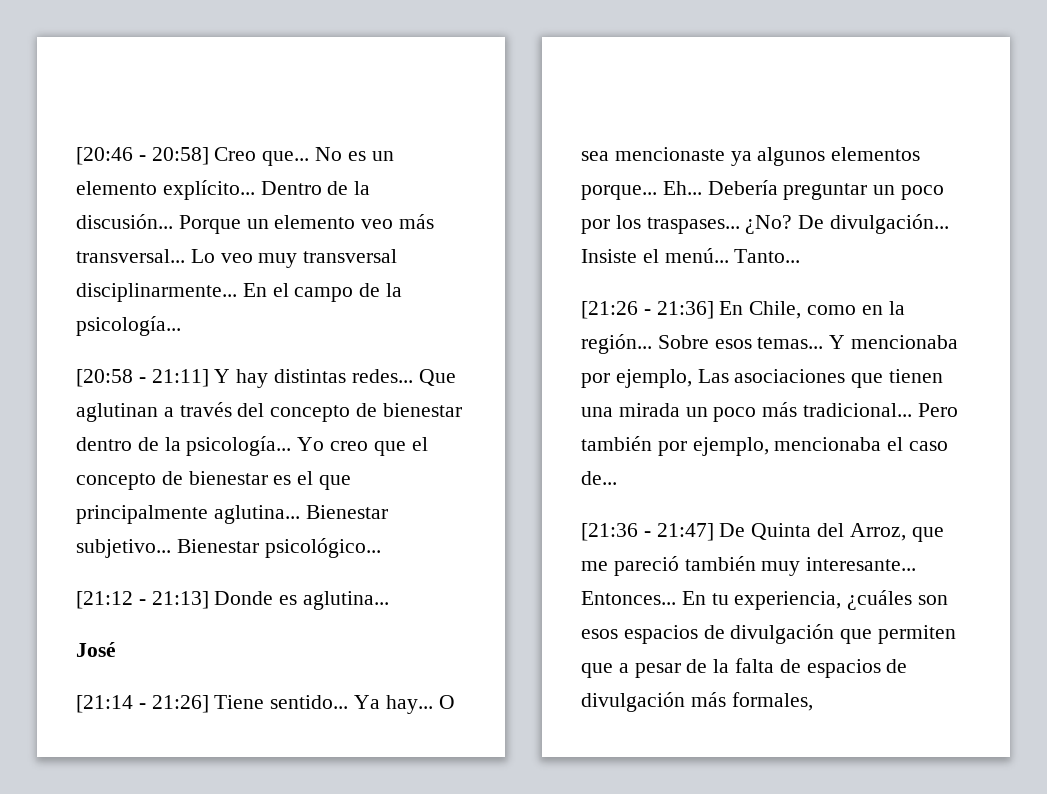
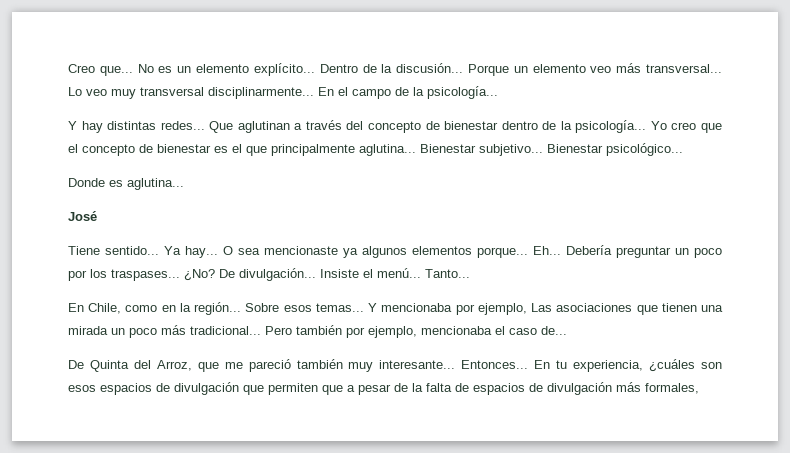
- [20:46 - 20:58] Creo que...
+ Creo que...
- [20:58 - 21:11] Y hay distintas redes...
+ Y hay distintas redes...
- [21:12 - 21:13] Donde es aglutina...
+ Donde es aglutina...
- [21:14 - 21:26] Tiene sentido...
+ Tiene sentido...
- [21:26 - 21:36] En Chile, como en la región...
+ En Chile, como en la región...
- [21:36 - 21:47] De Quinta del Arroz, que me pareció también muy interesante...
+ De Quinta del Arroz, que me pareció también muy interesante...

